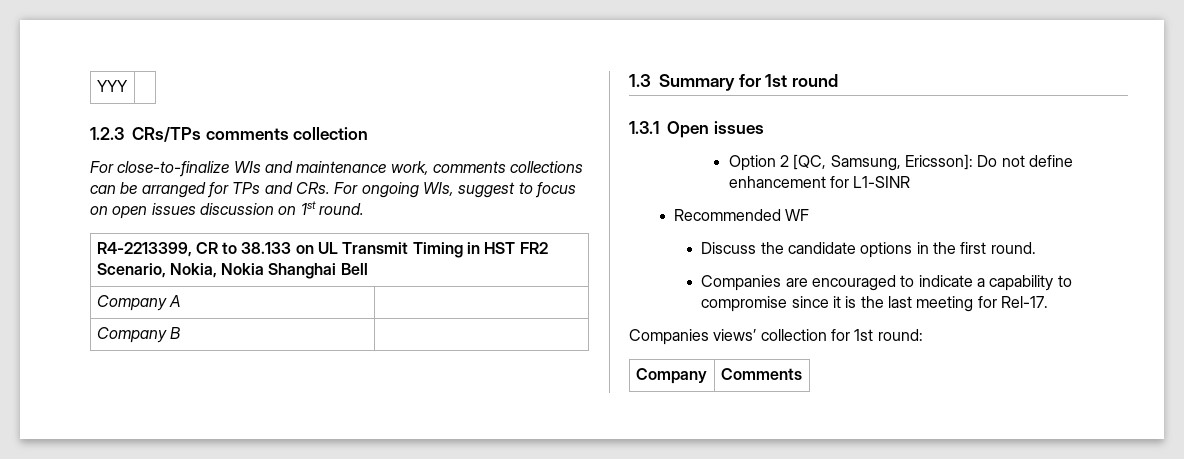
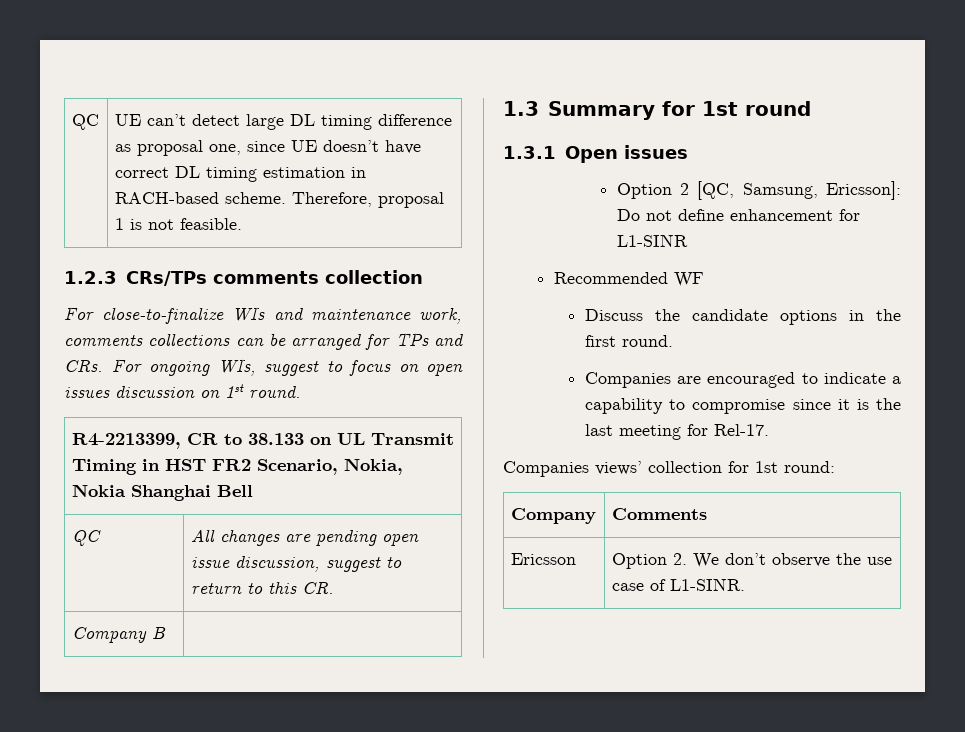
- YYY |
+ QC | UE can’t detect large DL timing difference as proposal one, since UE doesn’t have correct DL timing estimation in RACH-based scheme. Therefore, proposal 1 is not feasible.
- Company A |
+ QC | All changes are pending open issue discussion, suggest to return to this CR.
+ Ericsson | Option 2. We don’t observe the use case of L1-SINR.

